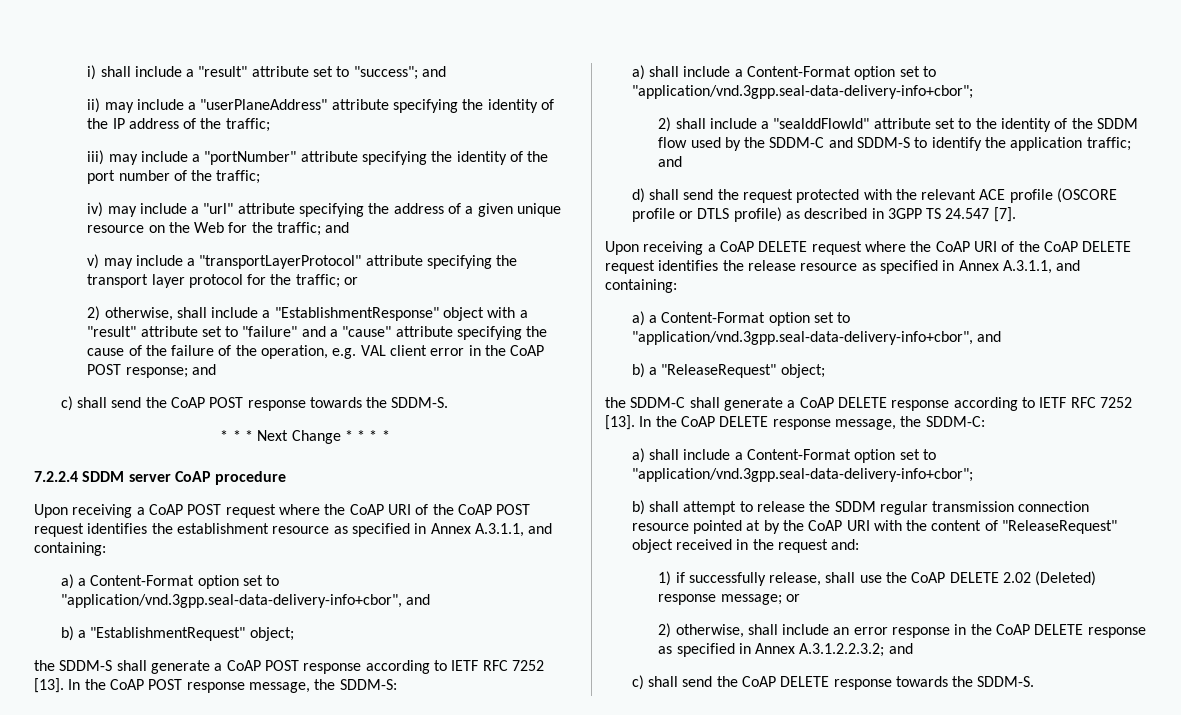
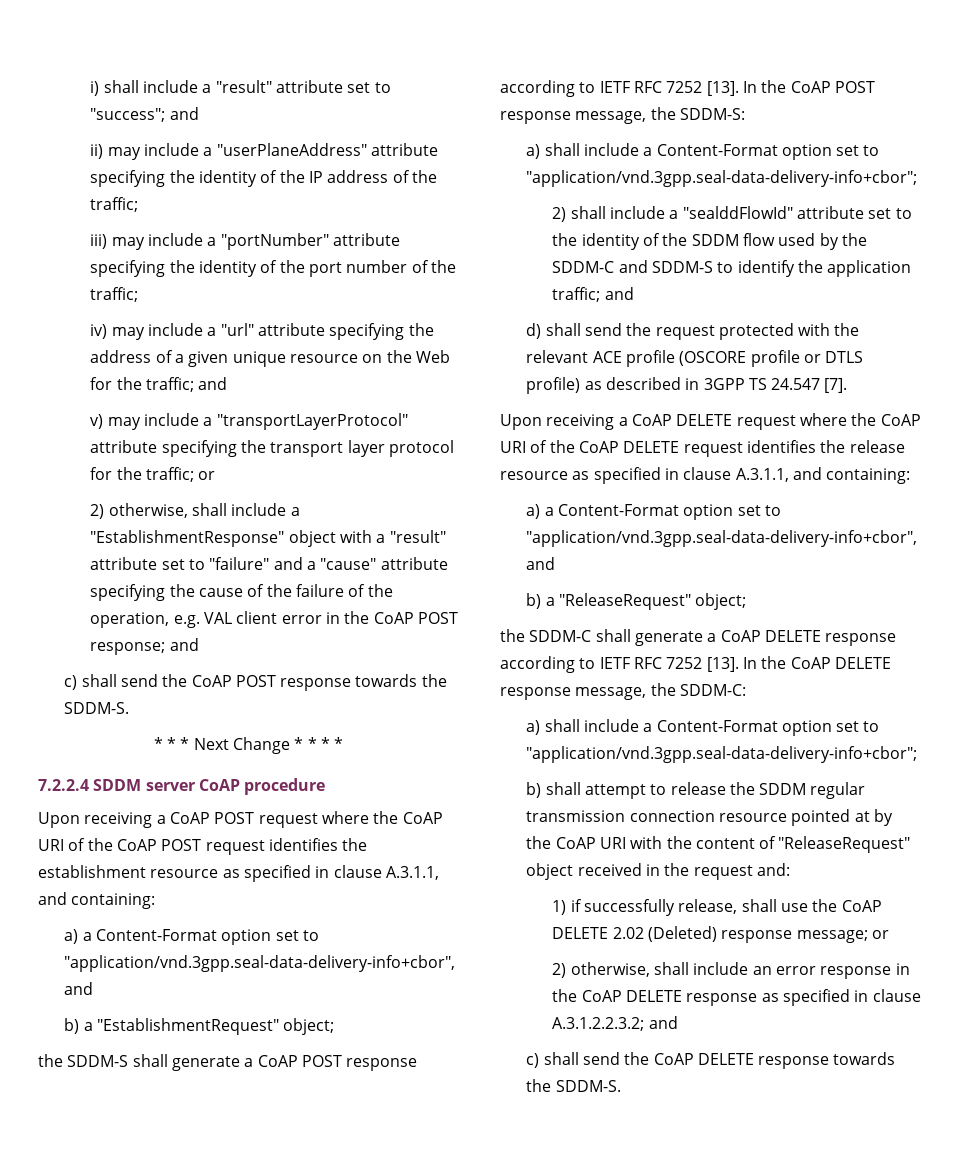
- Upon receiving a CoAP POST request where the CoAP URI of the CoAP POST request identifies the establishment resource as specified in Annex A.3.1.1, and containing:
+ Upon receiving a CoAP POST request where the CoAP URI of the CoAP POST request identifies the establishment resource as specified in clause A.3.1.1, and containing:
- Upon receiving a CoAP DELETE request where the CoAP URI of the CoAP DELETE request identifies the release resource as specified in Annex A.3.1.1, and containing:
+ Upon receiving a CoAP DELETE request where the CoAP URI of the CoAP DELETE request identifies the release resource as specified in clause A.3.1.1, and containing:
- 2) otherwise, shall include an error response in the CoAP DELETE response as specified in Annex A.3.1.2.2.3.2; and
+ 2) otherwise, shall include an error response in the CoAP DELETE response as specified in clause A.3.1.2.2.3.2; and

